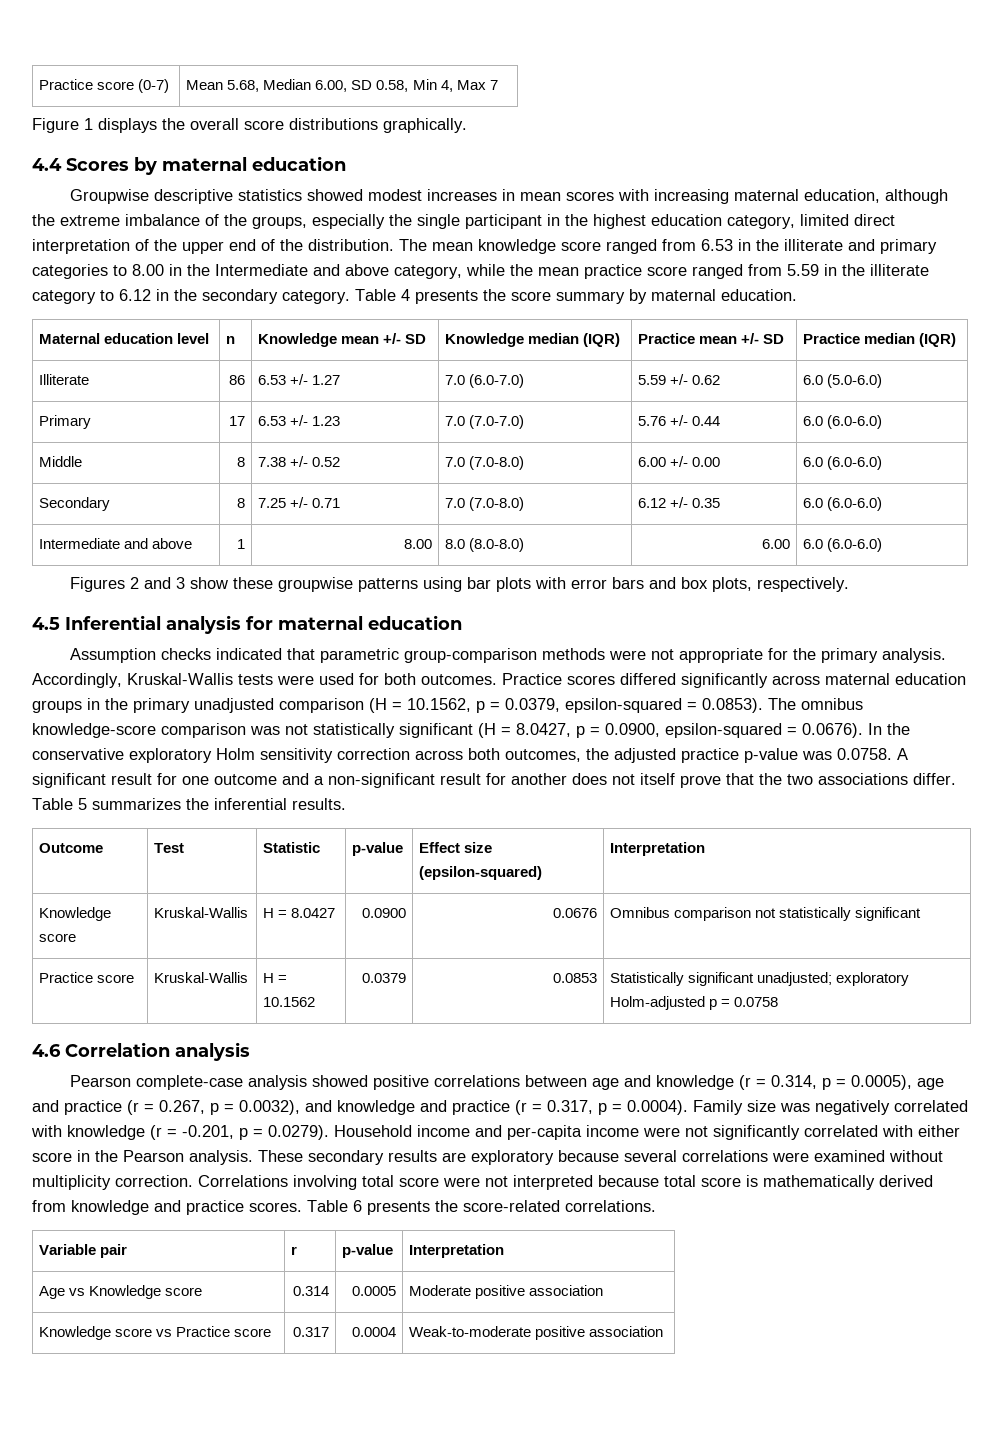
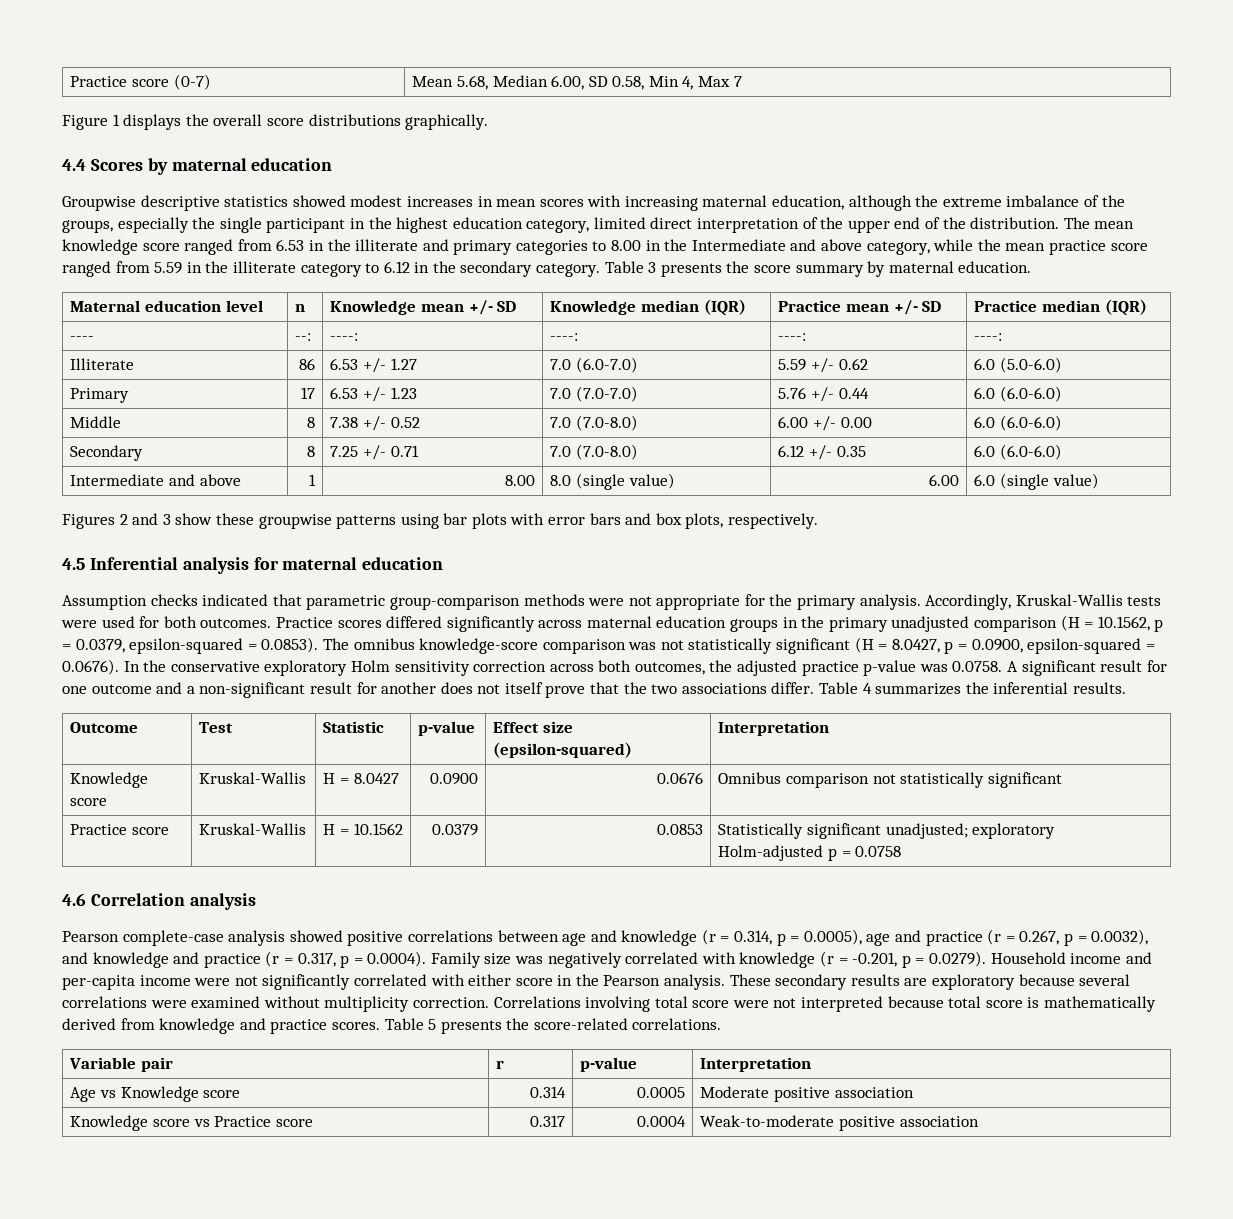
- Table 4 presents the score summary by maternal education.
+ Table 3 presents the score summary by maternal education.
+ ---- | --: | ----: | ----: | ----: | ----:
- Intermediate and above | 1 | 8.00 | 8.0 (8.0-8.0) | 6.00 | 6.0 (6.0-6.0)
+ Intermediate and above | 1 | 8.00 | 8.0 (single value) | 6.00 | 6.0 (single value)
- Table 5 summarizes the inferential results.
+ Table 4 summarizes the inferential results.
- Table 6 presents the score-related correlations.
+ Table 5 presents the score-related correlations.

